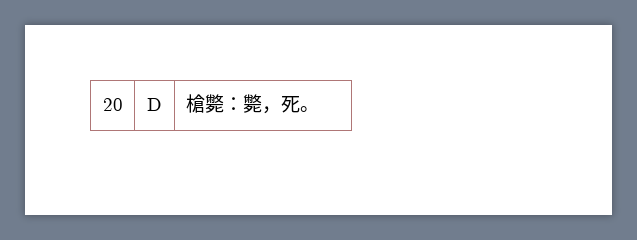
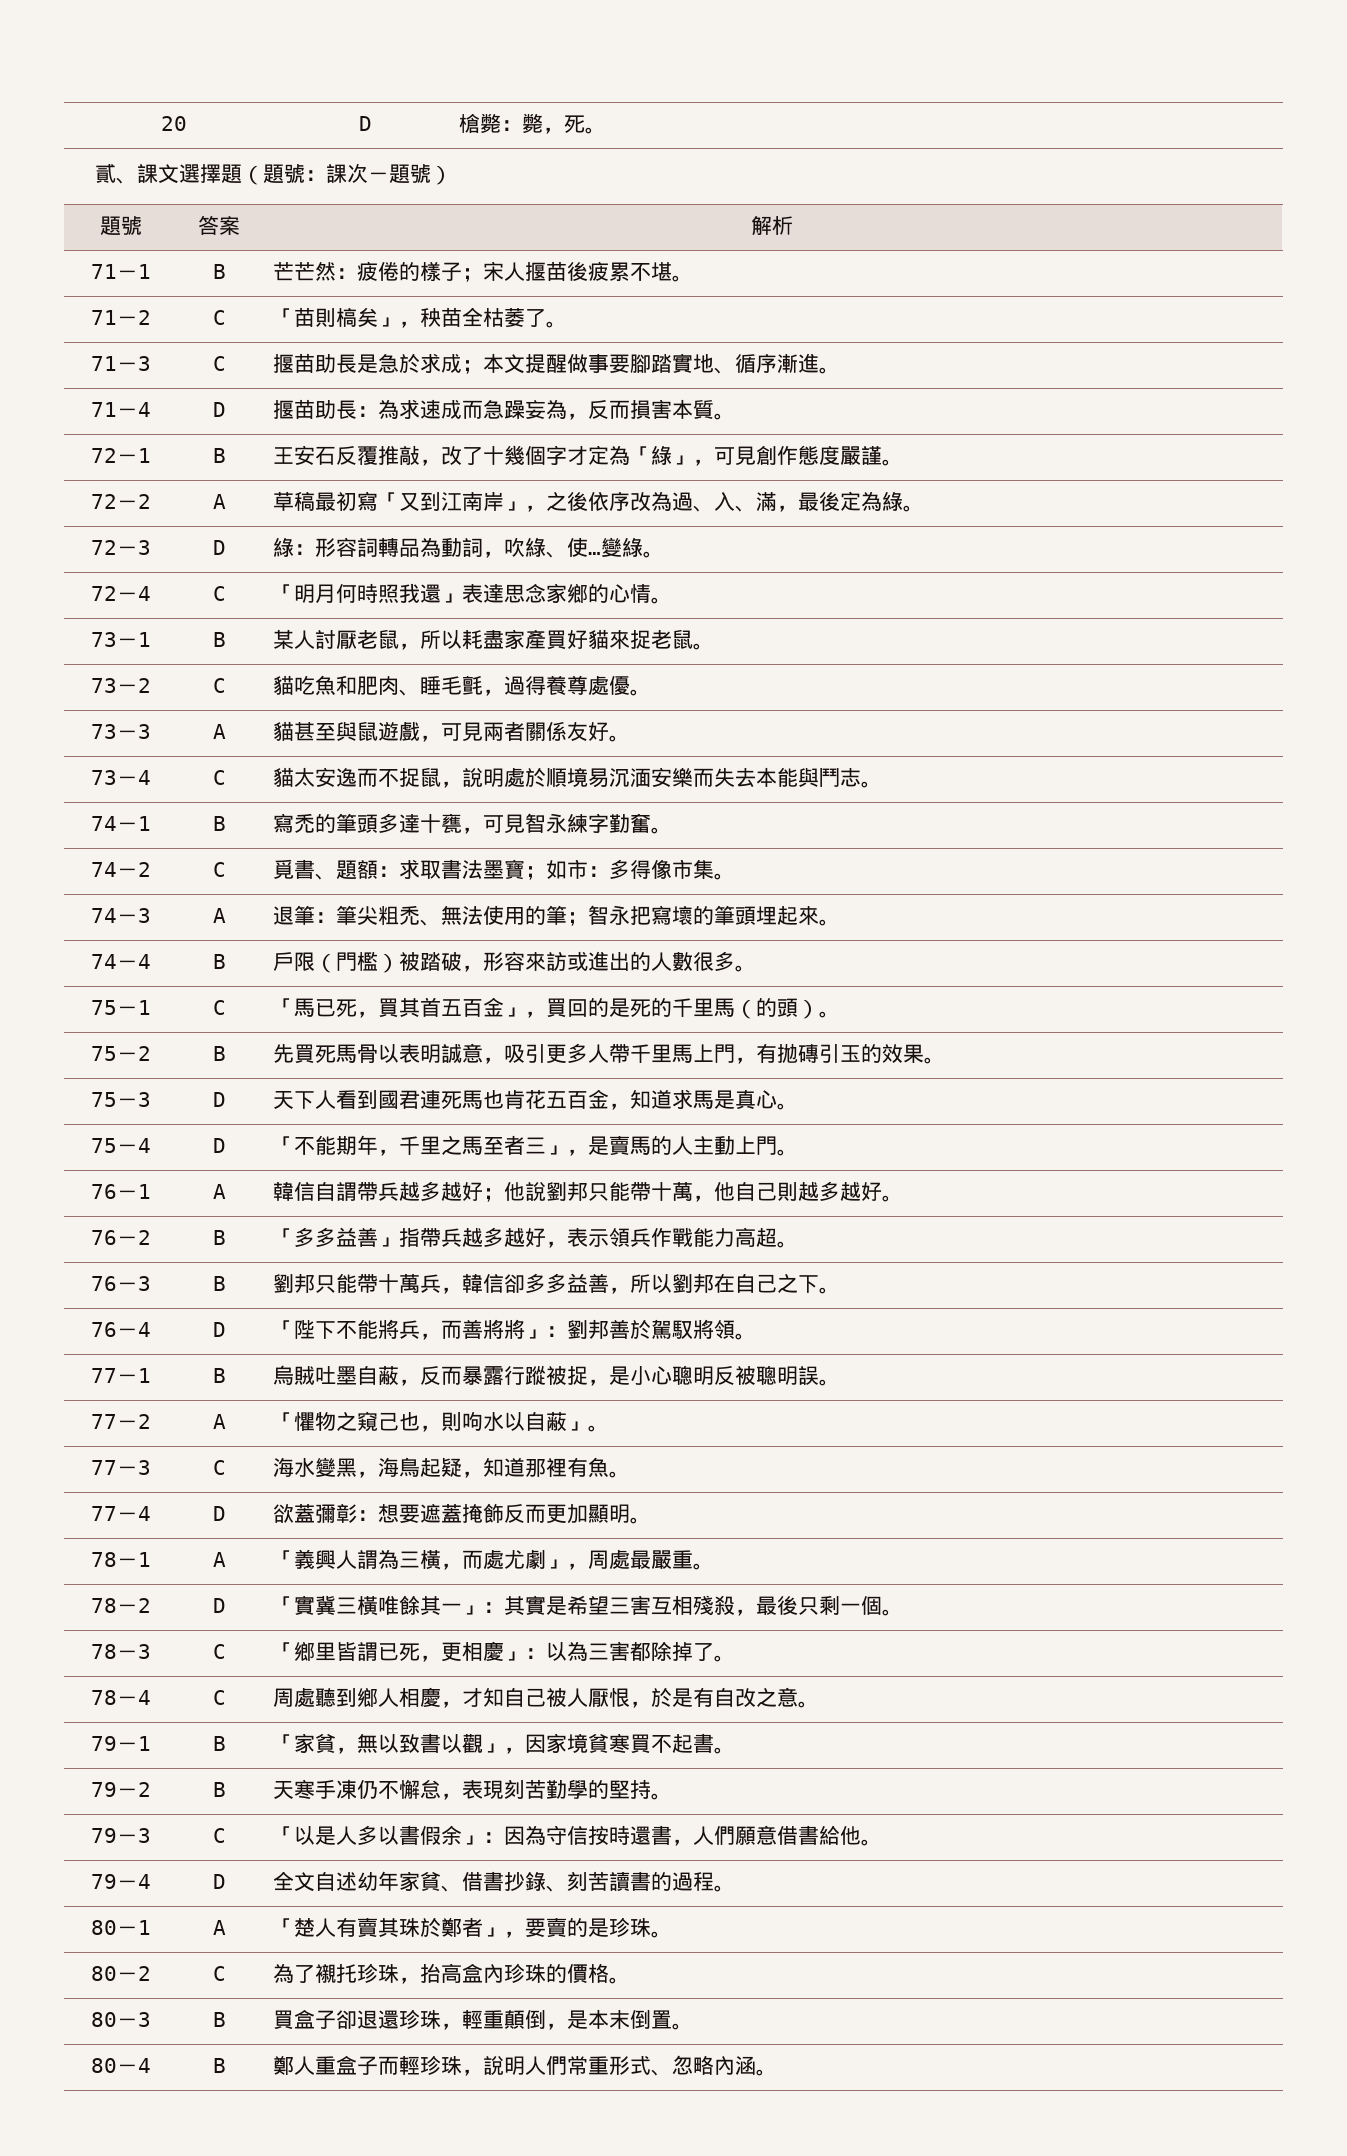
+ 貳、課文選擇題（題號：課次－題號）
+ 題號 | 答案 | 解析
+ 71－1 | B | 芒芒然：疲倦的樣子；宋人揠苗後疲累不堪。
+ 71－2 | C | 「苗則槁矣」，秧苗全枯萎了。
+ 71－3 | C | 揠苗助長是急於求成；本文提醒做事要腳踏實地、循序漸進。
+ 71－4 | D | 揠苗助長：為求速成而急躁妄為，反而損害本質。
+ 72－1 | B | 王安石反覆推敲，改了十幾個字才定為「綠」，可見創作態度嚴謹。
+ 72－2 | A | 草稿最初寫「又到江南岸」，之後依序改為過、入、滿，最後定為綠。
+ 72－3 | D | 綠：形容詞轉品為動詞，吹綠、使…變綠。
+ 72－4 | C | 「明月何時照我還」表達思念家鄉的心情。
+ 73－1 | B | 某人討厭老鼠，所以耗盡家產買好貓來捉老鼠。
+ 73－2 | C | 貓吃魚和肥肉、睡毛氈，過得養尊處優。
+ 73－3 | A | 貓甚至與鼠遊戲，可見兩者關係友好。
+ 73－4 | C | 貓太安逸而不捉鼠，說明處於順境易沉湎安樂而失去本能與鬥志。
+ 74－1 | B | 寫禿的筆頭多達十甕，可見智永練字勤奮。
+ 74－2 | C | 覓書、題額：求取書法墨寶；如市：多得像市集。
+ 74－3 | A | 退筆：筆尖粗禿、無法使用的筆；智永把寫壞的筆頭埋起來。
+ 74－4 | B | 戶限（門檻）被踏破，形容來訪或進出的人數很多。
+ 75－1 | C | 「馬已死，買其首五百金」，買回的是死的千里馬（的頭）。
+ 75－2 | B | 先買死馬骨以表明誠意，吸引更多人帶千里馬上門，有拋磚引玉的效果。
+ 75－3 | D | 天下人看到國君連死馬也肯花五百金，知道求馬是真心。
+ 75－4 | D | 「不能期年，千里之馬至者三」，是賣馬的人主動上門。
+ 76－1 | A | 韓信自謂帶兵越多越好；他說劉邦只能帶十萬，他自己則越多越好。
+ 76－2 | B | 「多多益善」指帶兵越多越好，表示領兵作戰能力高超。
+ 76－3 | B | 劉邦只能帶十萬兵，韓信卻多多益善，所以劉邦在自己之下。
+ 76－4 | D | 「陛下不能將兵，而善將將」：劉邦善於駕馭將領。
+ 77－1 | B | 烏賊吐墨自蔽，反而暴露行蹤被捉，是小心聰明反被聰明誤。
+ 77－2 | A | 「懼物之窺己也，則呴水以自蔽」。
+ 77－3 | C | 海水變黑，海鳥起疑，知道那裡有魚。
+ 77－4 | D | 欲蓋彌彰：想要遮蓋掩飾反而更加顯明。
+ 78－1 | A | 「義興人謂為三橫，而處尤劇」，周處最嚴重。
+ 78－2 | D | 「實冀三橫唯餘其一」：其實是希望三害互相殘殺，最後只剩一個。
+ 78－3 | C | 「鄉里皆謂已死，更相慶」：以為三害都除掉了。
+ 78－4 | C | 周處聽到鄉人相慶，才知自己被人厭恨，於是有自改之意。
+ 79－1 | B | 「家貧，無以致書以觀」，因家境貧寒買不起書。
+ 79－2 | B | 天寒手凍仍不懈怠，表現刻苦勤學的堅持。
+ 79－3 | C | 「以是人多以書假余」：因為守信按時還書，人們願意借書給他。
+ 79－4 | D | 全文自述幼年家貧、借書抄錄、刻苦讀書的過程。
+ 80－1 | A | 「楚人有賣其珠於鄭者」，要賣的是珍珠。
+ 80－2 | C | 為了襯托珍珠，抬高盒內珍珠的價格。
+ 80－3 | B | 買盒子卻退還珍珠，輕重顛倒，是本末倒置。
+ 80－4 | B | 鄭人重盒子而輕珍珠，說明人們常重形式、忽略內涵。

